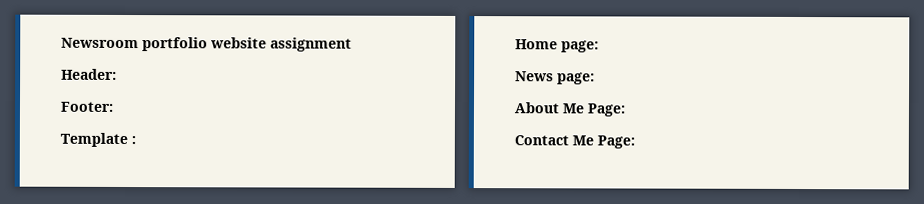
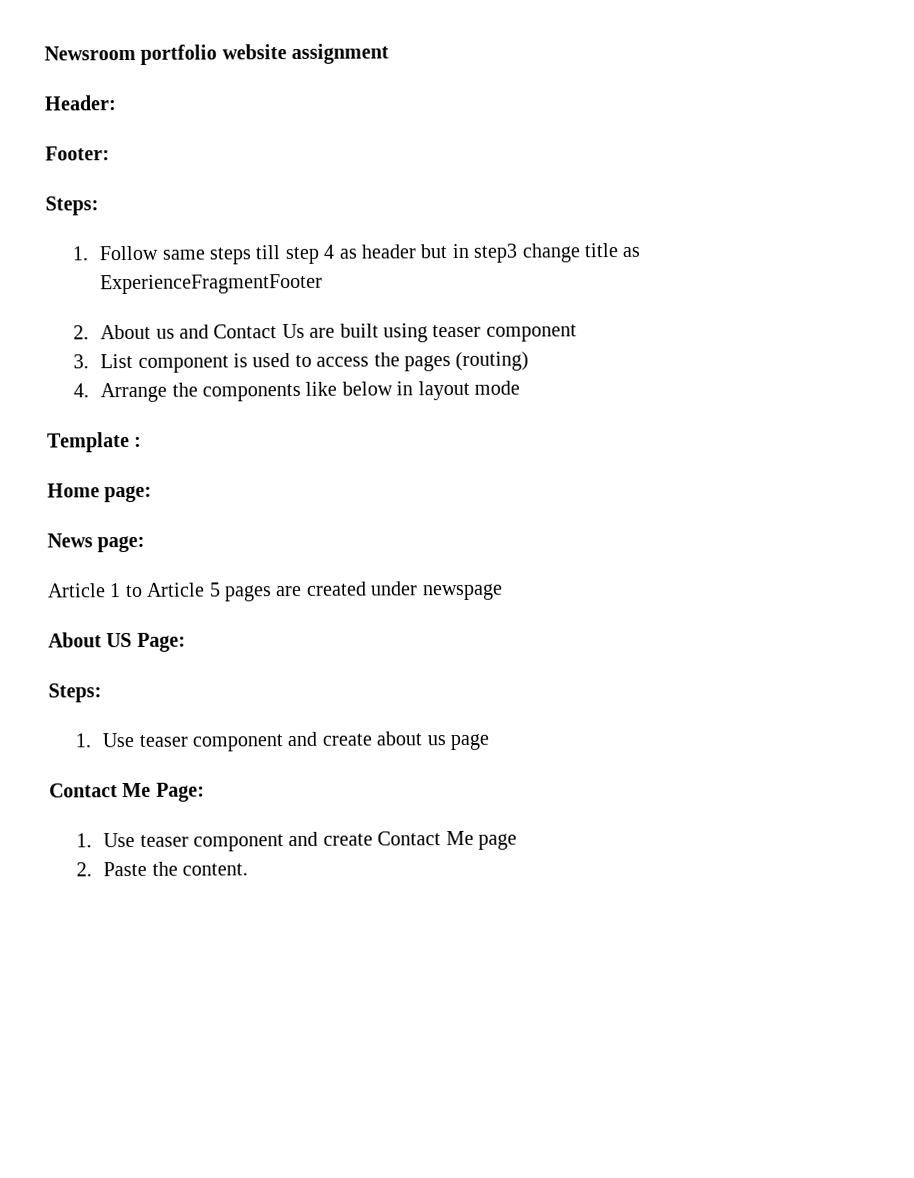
  Footer:
+ Steps:
+ 1. Follow same steps till step 4 as header but in step3 change title as ExperienceFragmentFooter
+ 2. About us and Contact Us are built using teaser component
+ 3. List component is used to access the pages (routing)
+ 4. Arrange the components like below in layout mode
- About Me Page:
+ Article 1 to Article 5 pages are created under newspage
+ About US Page:
+ Steps:
+ 1. Use teaser component and create about us page
  Contact Me Page:
+ 1. Use teaser component and create Contact Me page
+ 2. Paste the content.

